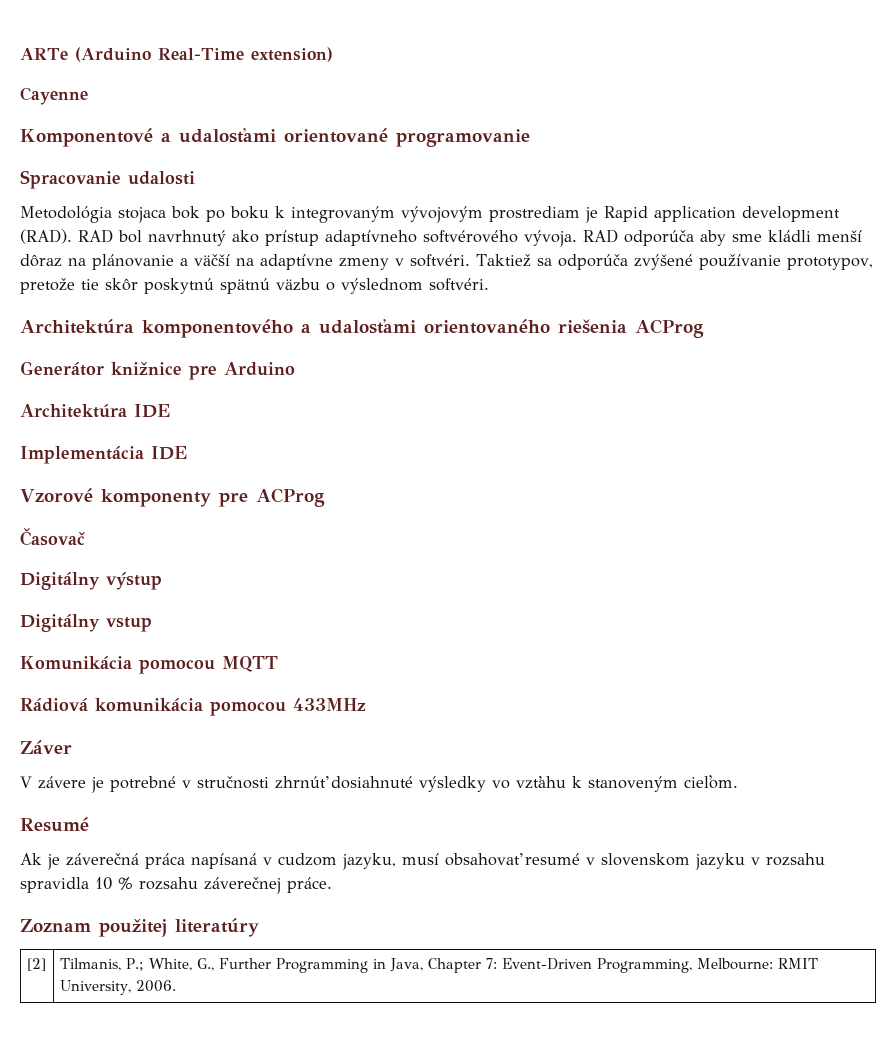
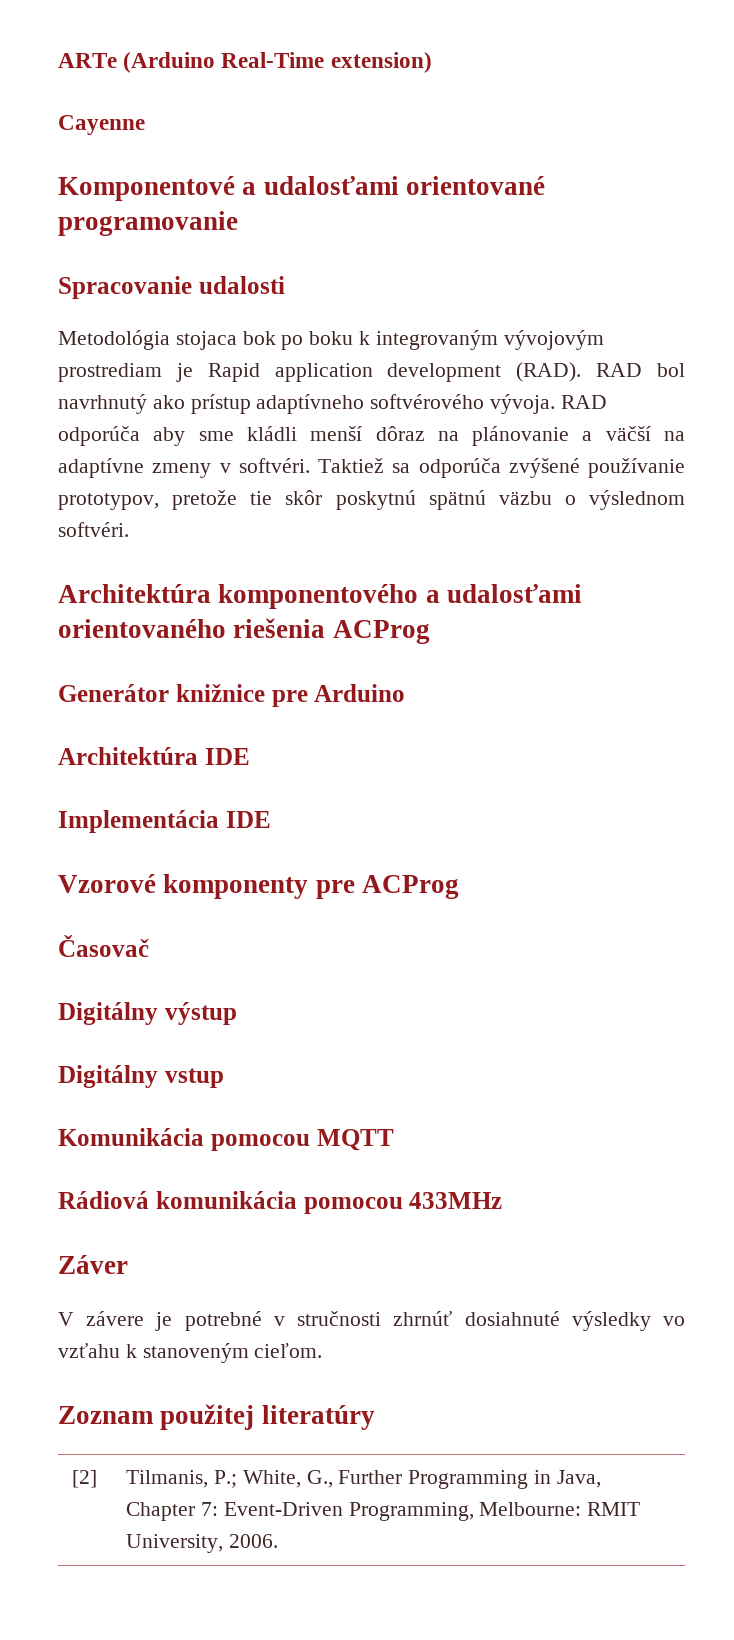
- Resumé
- Ak je záverečná práca napísaná v cudzom jazyku, musí obsahovať resumé v slovenskom jazyku v rozsahu spravidla 10 % rozsahu záverečnej práce.

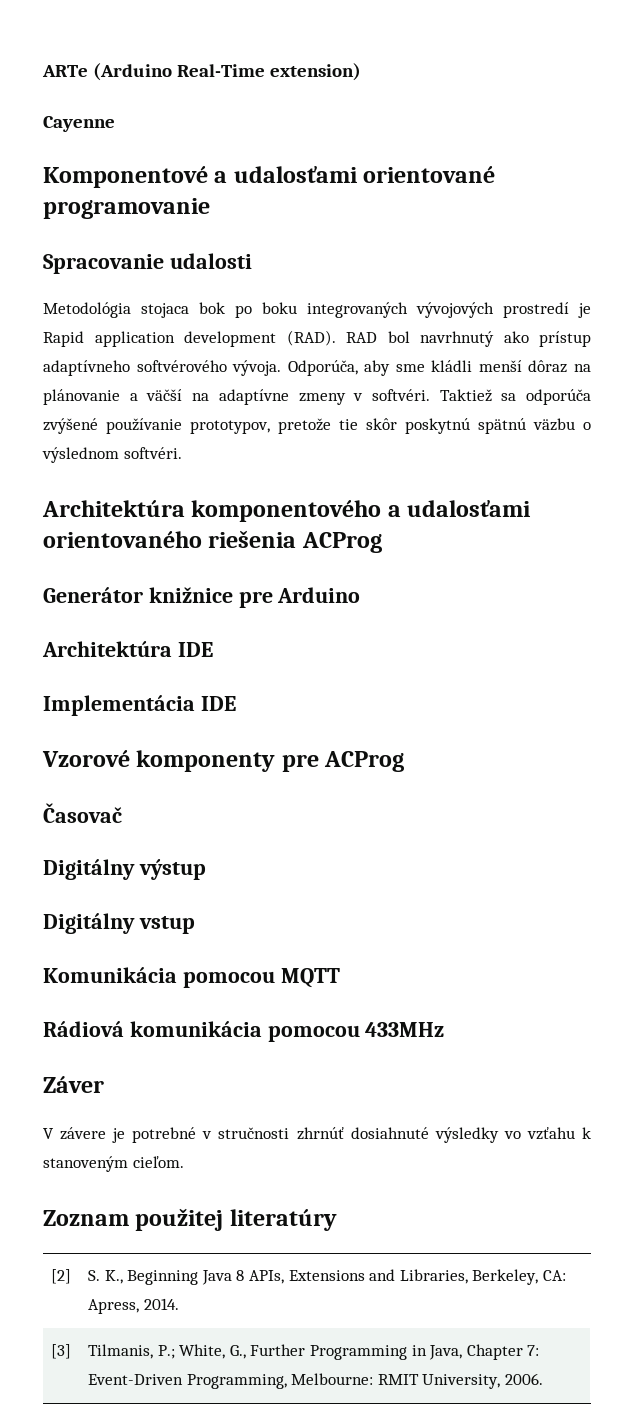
- Metodológia stojaca bok po boku k integrovaným vývojovým prostrediam je Rapid application development (RAD).
+ Metodológia stojaca bok po boku integrovaných vývojových prostredí je Rapid application development (RAD).
- RAD odporúča aby sme kládli menší dôraz na plánovanie a väčší na adaptívne zmeny v softvéri.
+ Odporúča, aby sme kládli menší dôraz na plánovanie a väčší na adaptívne zmeny v softvéri.
- [2] | Tilmanis, P.; White, G., Further Programming in Java, Chapter 7: Event-Driven Programming, Melbourne: RMIT University, 2006.
+ [2] | S. K., Beginning Java 8 APIs, Extensions and Libraries, Berkeley, CA: Apress, 2014.
+ [3] | Tilmanis, P.; White, G., Further Programming in Java, Chapter 7: Event-Driven Programming, Melbourne: RMIT University, 2006.

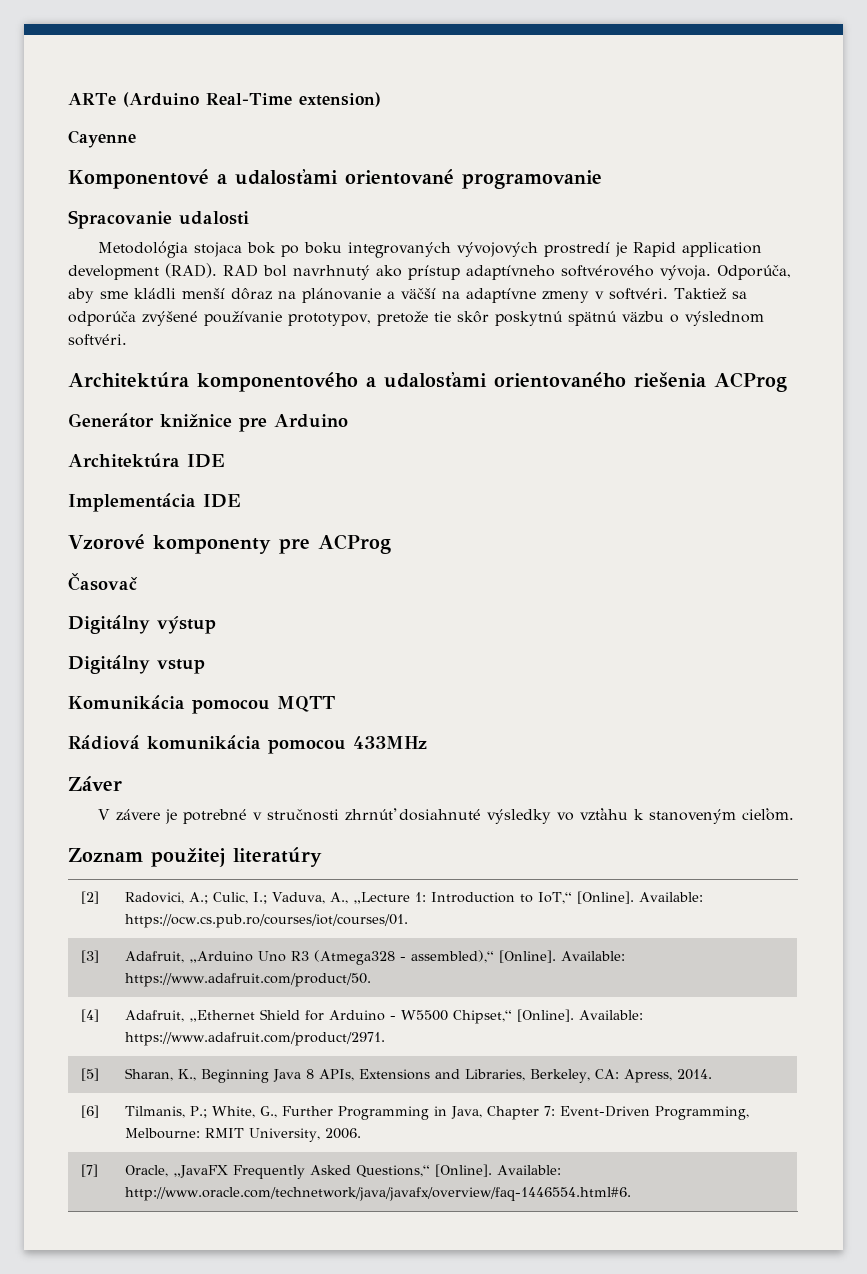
- [2] | S. K., Beginning Java 8 APIs, Extensions and Libraries, Berkeley, CA: Apress, 2014.
+ [2] | Radovici, A.; Culic, I.; Vaduva, A., „Lecture 1: Introduction to IoT,“ [Online]. Available: https://ocw.cs.pub.ro/courses/iot/courses/01.
+ [3] | Adafruit, „Arduino Uno R3 (Atmega328 - assembled),“ [Online]. Available: https://www.adafruit.com/product/50.
+ [4] | Adafruit, „Ethernet Shield for Arduino - W5500 Chipset,“ [Online]. Available: https://www.adafruit.com/product/2971.
+ [5] | Sharan, K., Beginning Java 8 APIs, Extensions and Libraries, Berkeley, CA: Apress, 2014.
- [3] | Tilmanis, P.; White, G., Further Programming in Java, Chapter 7: Event-Driven Programming, Melbourne: RMIT University, 2006.
+ [6] | Tilmanis, P.; White, G., Further Programming in Java, Chapter 7: Event-Driven Programming, Melbourne: RMIT University, 2006.
+ [7] | Oracle, „JavaFX Frequently Asked Questions,“ [Online]. Available: http://www.oracle.com/technetwork/java/javafx/overview/faq-1446554.html#6.

